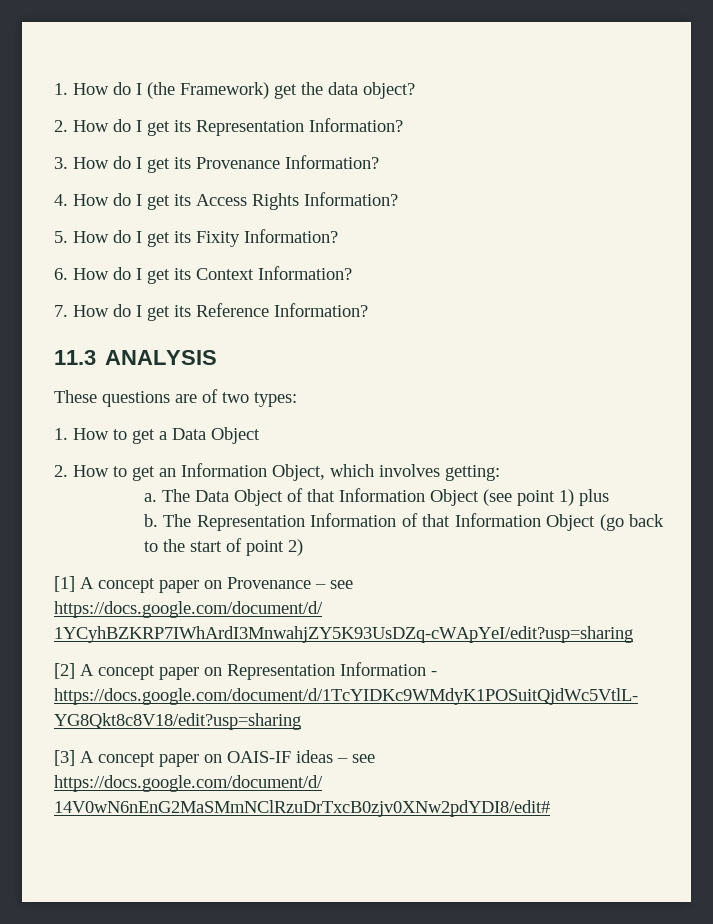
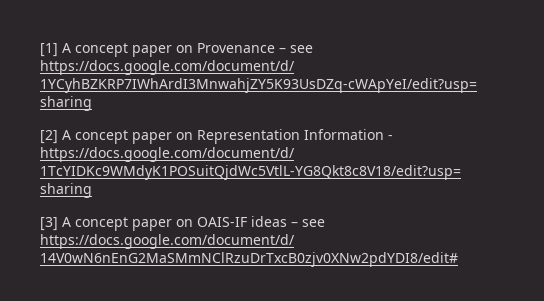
- 1. How do I (the Framework) get the data object?
- 2. How do I get its Representation Information?
- 3. How do I get its Provenance Information?
- 4. How do I get its Access Rights Information?
- 5. How do I get its Fixity Information?
- 6. How do I get its Context Information?
- 7. How do I get its Reference Information?
- 11.3 ANALYSIS
- These questions are of two types:
- 1. How to get a Data Object
- 2. How to get an Information Object, which involves getting:
- a. The Data Object of that Information Object (see point 1) plus
- b. The Representation Information of that Information Object (go back to the start of point 2)

